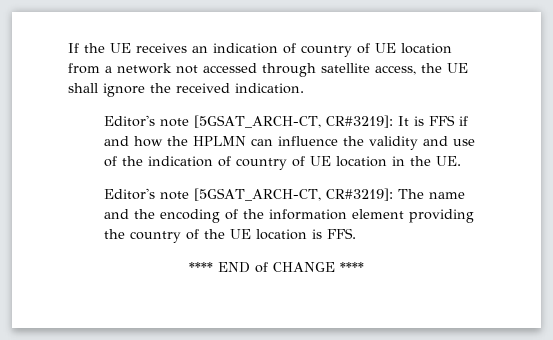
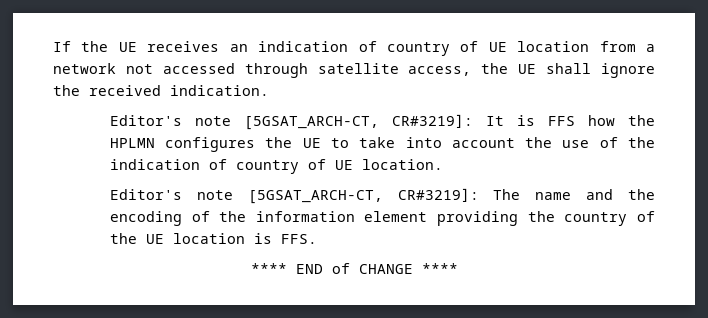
- Editor's note [5GSAT_ARCH-CT, CR#3219]: It is FFS if and how the HPLMN can influence the validity and use of the indication of country of UE location in the UE.
+ Editor's note [5GSAT_ARCH-CT, CR#3219]: It is FFS how the HPLMN configures the UE to take into account the use of the indication of country of UE location.

